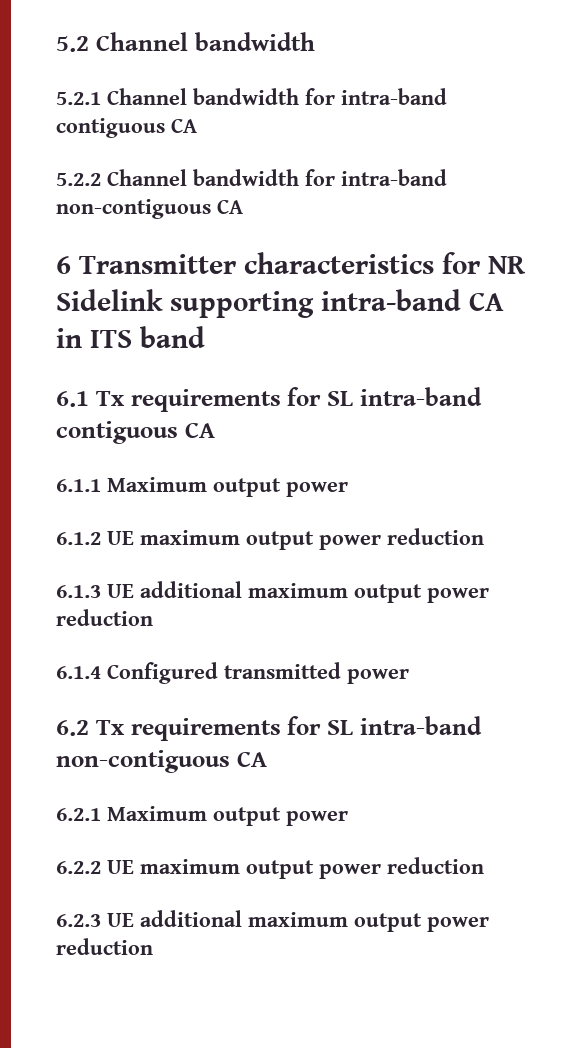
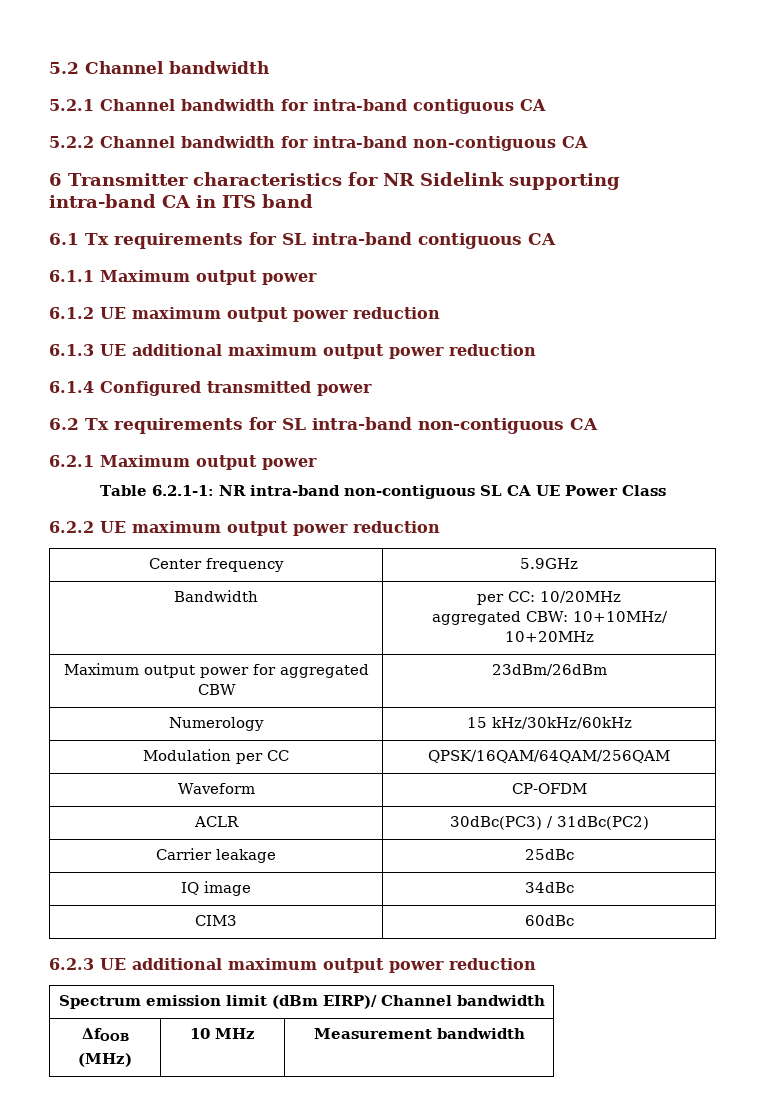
+ Table 6.2.1-1: NR intra-band non-contiguous SL CA UE Power Class
+ Center frequency | 5.9GHz
+ Bandwidth | per CC: 10/20MHz
+ aggregated CBW: 10+10MHz/ 10+20MHz
+ Maximum output power for aggregated CBW | 23dBm/26dBm
+ Numerology | 15 kHz/30kHz/60kHz
+ Modulation per CC | QPSK/16QAM/64QAM/256QAM
+ Waveform | CP-OFDM
+ ACLR | 30dBc(PC3) / 31dBc(PC2)
+ Carrier leakage | 25dBc
+ IQ image | 34dBc
+ CIM3 | 60dBc
+ Spectrum emission limit (dBm EIRP)/ Channel bandwidth
+ ΔfOOB
+ (MHz) | 10 MHz | Measurement bandwidth

